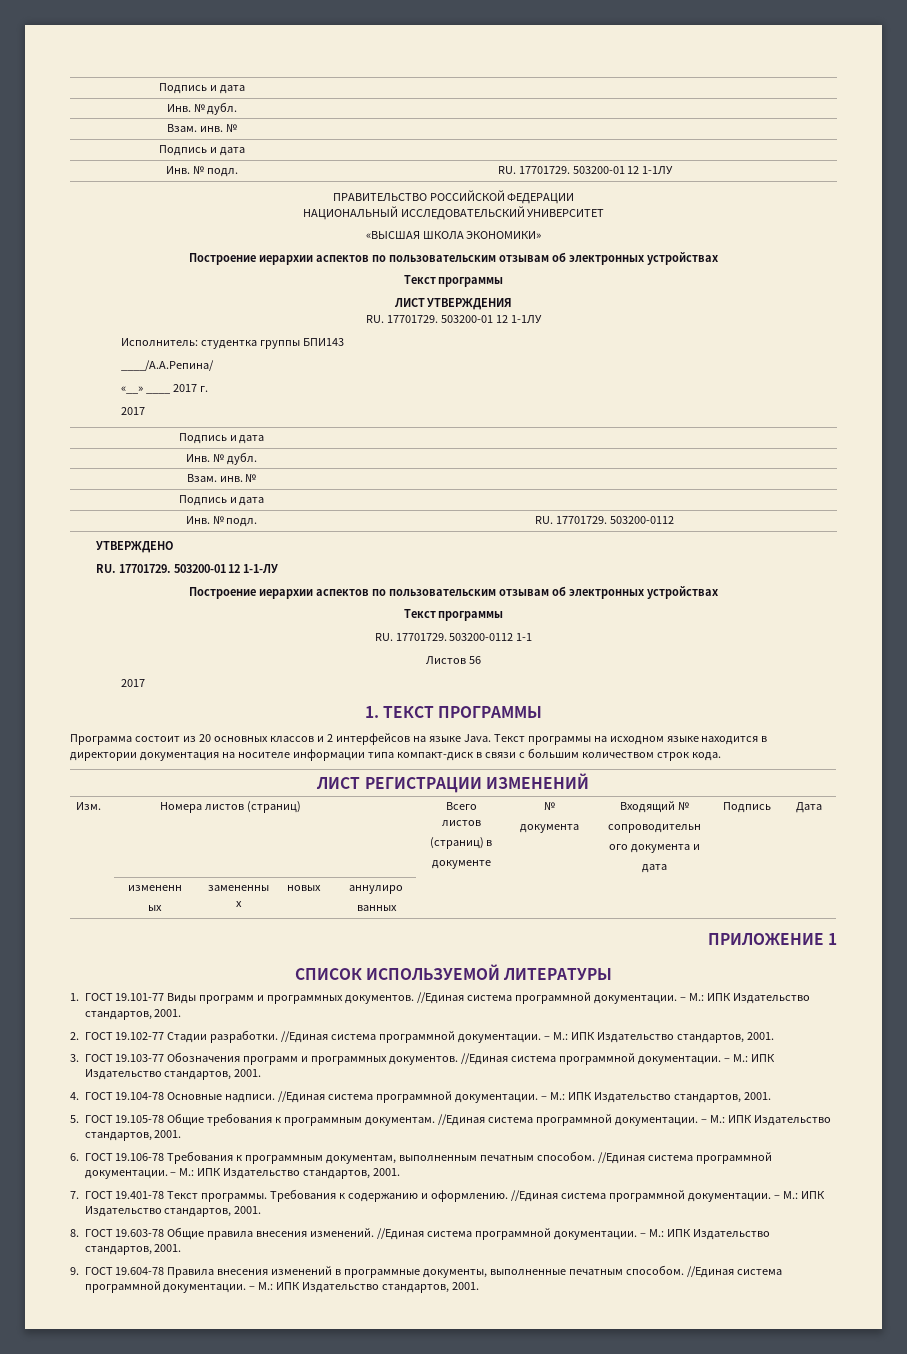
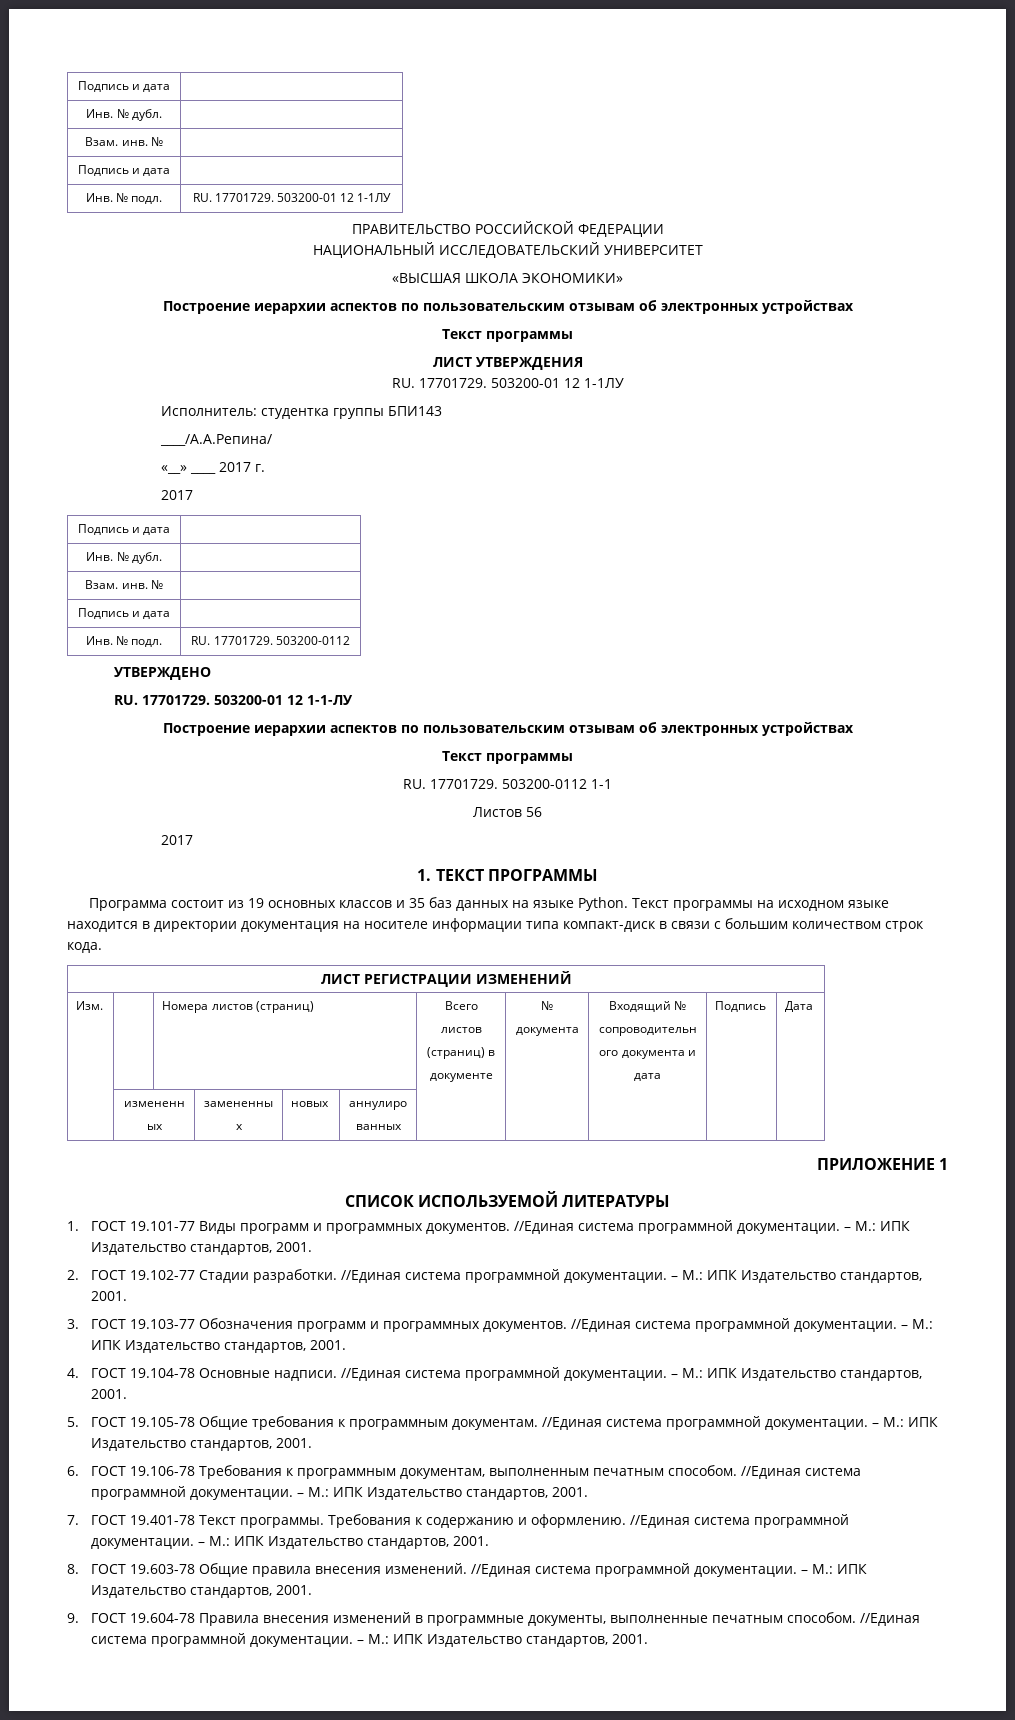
- Программа состоит из 20 основных классов и 2 интерфейсов на языке Java.
+ Программа состоит из 19 основных классов и 35 баз данных на языке Python.

